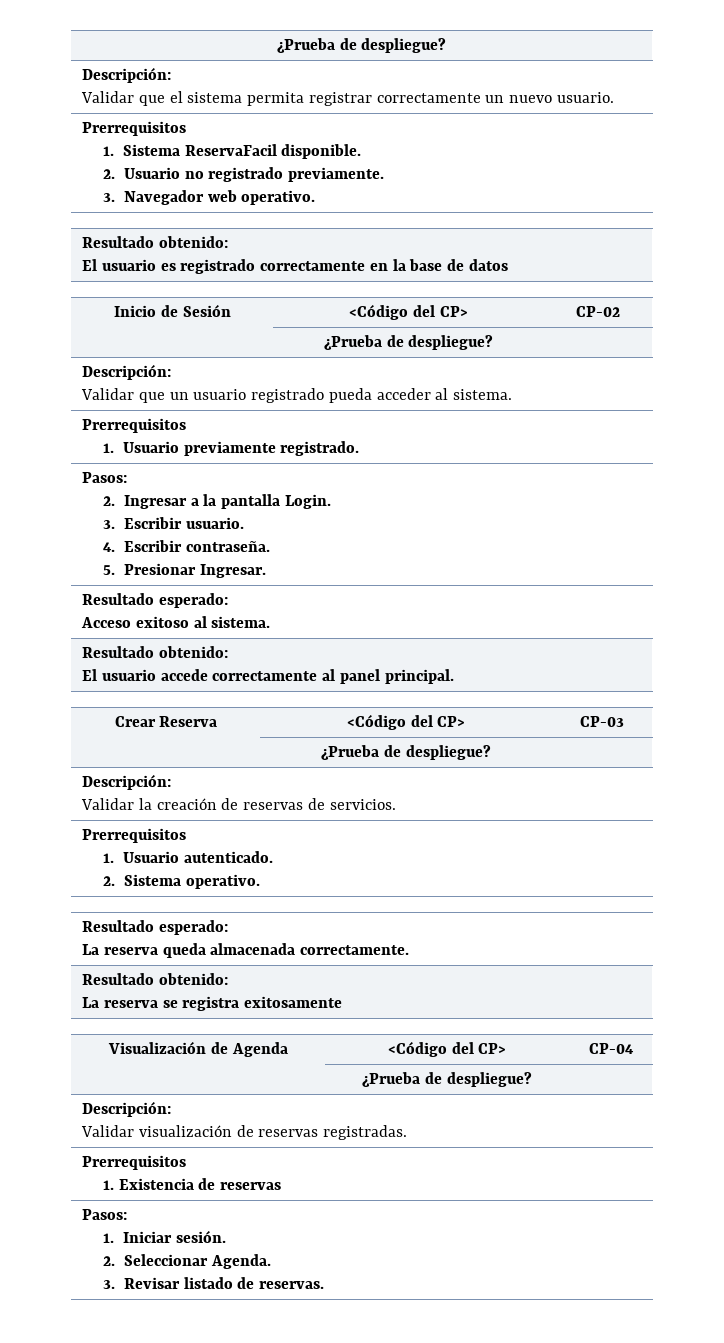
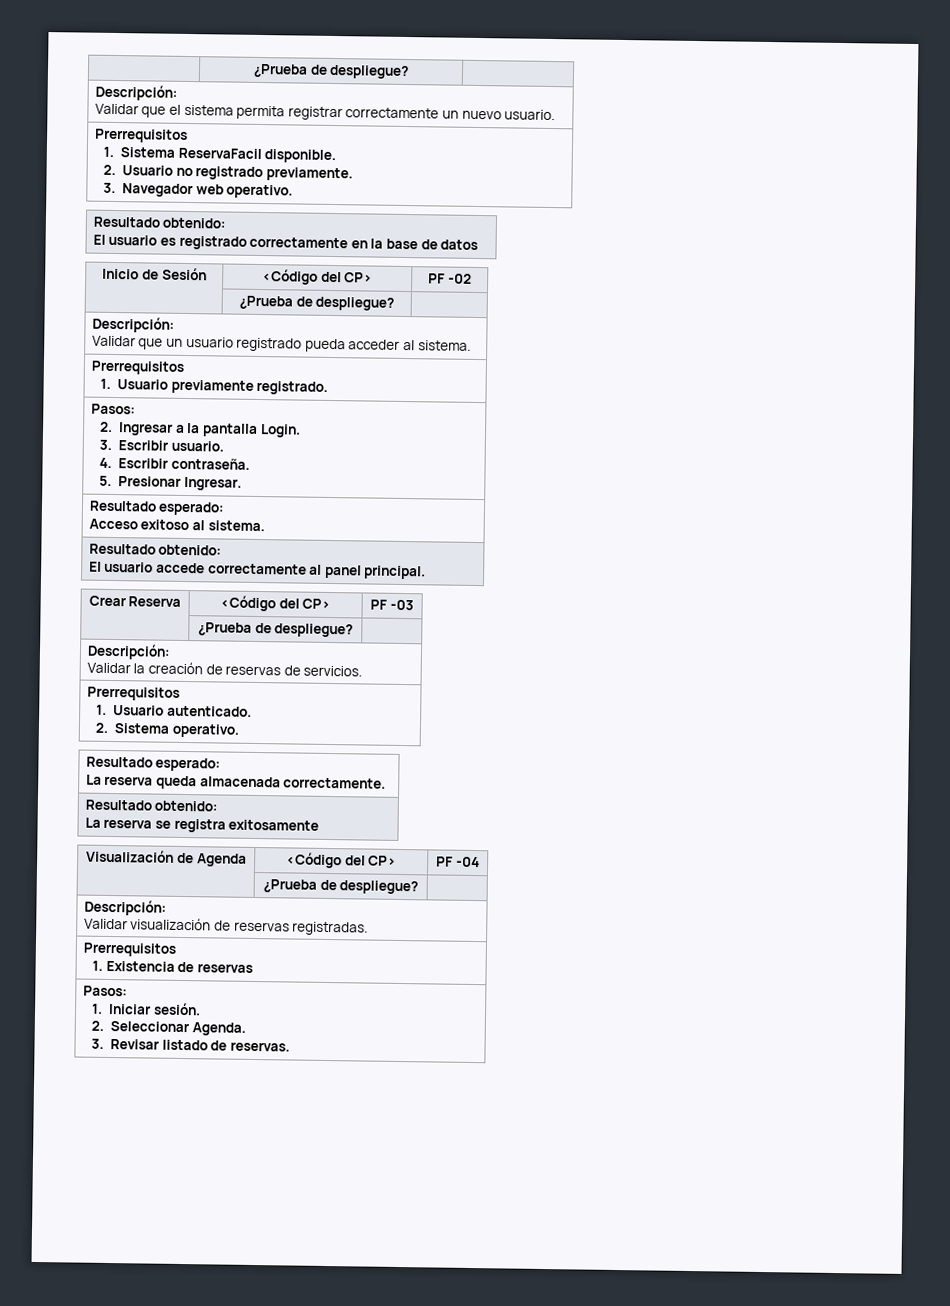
- Inicio de Sesión | <Código del CP> | CP-02
+ Inicio de Sesión | <Código del CP> | PF -02
- Crear Reserva | <Código del CP> | CP-03
+ Crear Reserva | <Código del CP> | PF -03
- Visualización de Agenda | <Código del CP> | CP-04
+ Visualización de Agenda | <Código del CP> | PF -04

